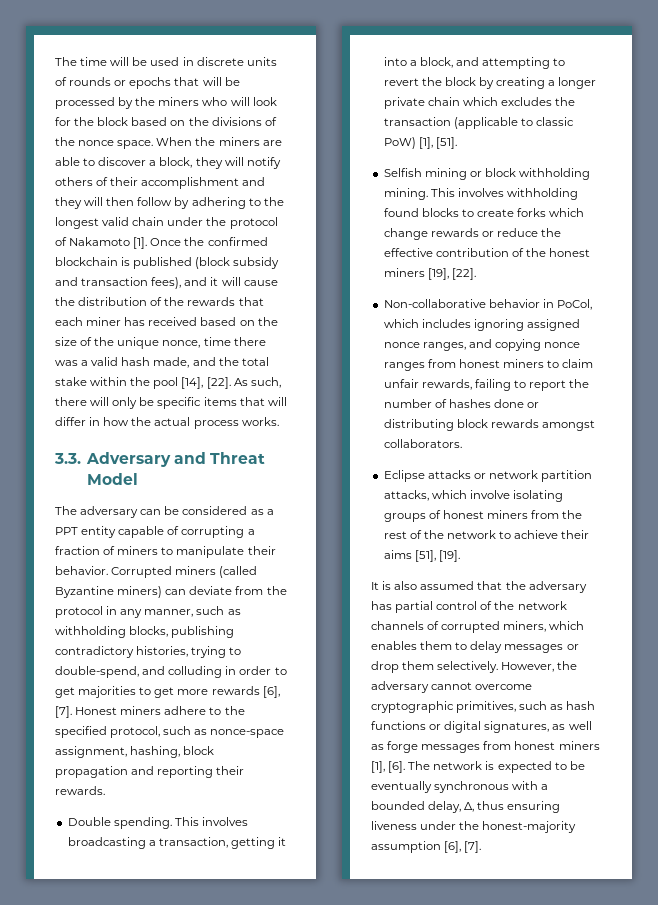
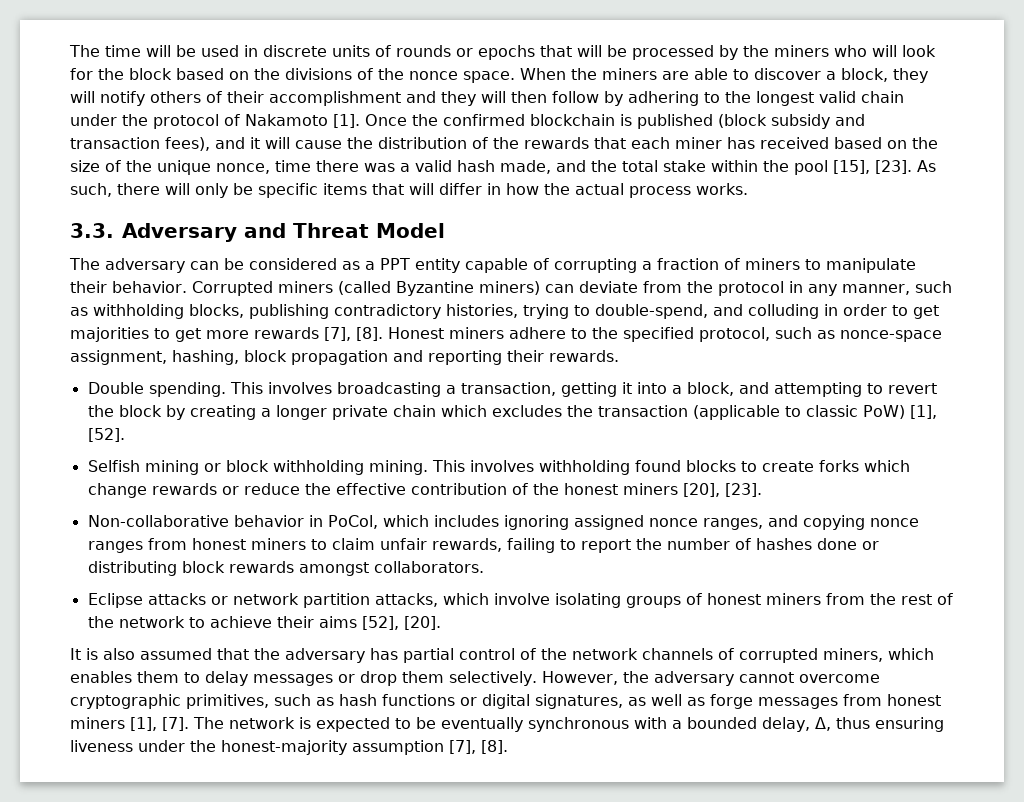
- Once the confirmed blockchain is published (block subsidy and transaction fees), and it will cause the distribution of the rewards that each miner has received based on the size of the unique nonce, time there was a valid hash made, and the total stake within the pool [14], [22].
+ Once the confirmed blockchain is published (block subsidy and transaction fees), and it will cause the distribution of the rewards that each miner has received based on the size of the unique nonce, time there was a valid hash made, and the total stake within the pool [15], [23].
- Corrupted miners (called Byzantine miners) can deviate from the protocol in any manner, such as withholding blocks, publishing contradictory histories, trying to double-spend, and colluding in order to get majorities to get more rewards [6], [7].
+ Corrupted miners (called Byzantine miners) can deviate from the protocol in any manner, such as withholding blocks, publishing contradictory histories, trying to double-spend, and colluding in order to get majorities to get more rewards [7], [8].
- This involves broadcasting a transaction, getting it into a block, and attempting to revert the block by creating a longer private chain which excludes the transaction (applicable to classic PoW) [1], [51].
+ This involves broadcasting a transaction, getting it into a block, and attempting to revert the block by creating a longer private chain which excludes the transaction (applicable to classic PoW) [1], [52].
- This involves withholding found blocks to create forks which change rewards or reduce the effective contribution of the honest miners [19], [22].
+ This involves withholding found blocks to create forks which change rewards or reduce the effective contribution of the honest miners [20], [23].
- Eclipse attacks or network partition attacks, which involve isolating groups of honest miners from the rest of the network to achieve their aims [51], [19].
+ Eclipse attacks or network partition attacks, which involve isolating groups of honest miners from the rest of the network to achieve their aims [52], [20].
- However, the adversary cannot overcome cryptographic primitives, such as hash functions or digital signatures, as well as forge messages from honest miners [1], [6].
+ However, the adversary cannot overcome cryptographic primitives, such as hash functions or digital signatures, as well as forge messages from honest miners [1], [7].
- The network is expected to be eventually synchronous with a bounded delay, Δ, thus ensuring liveness under the honest-majority assumption [6], [7].
+ The network is expected to be eventually synchronous with a bounded delay, Δ, thus ensuring liveness under the honest-majority assumption [7], [8].

